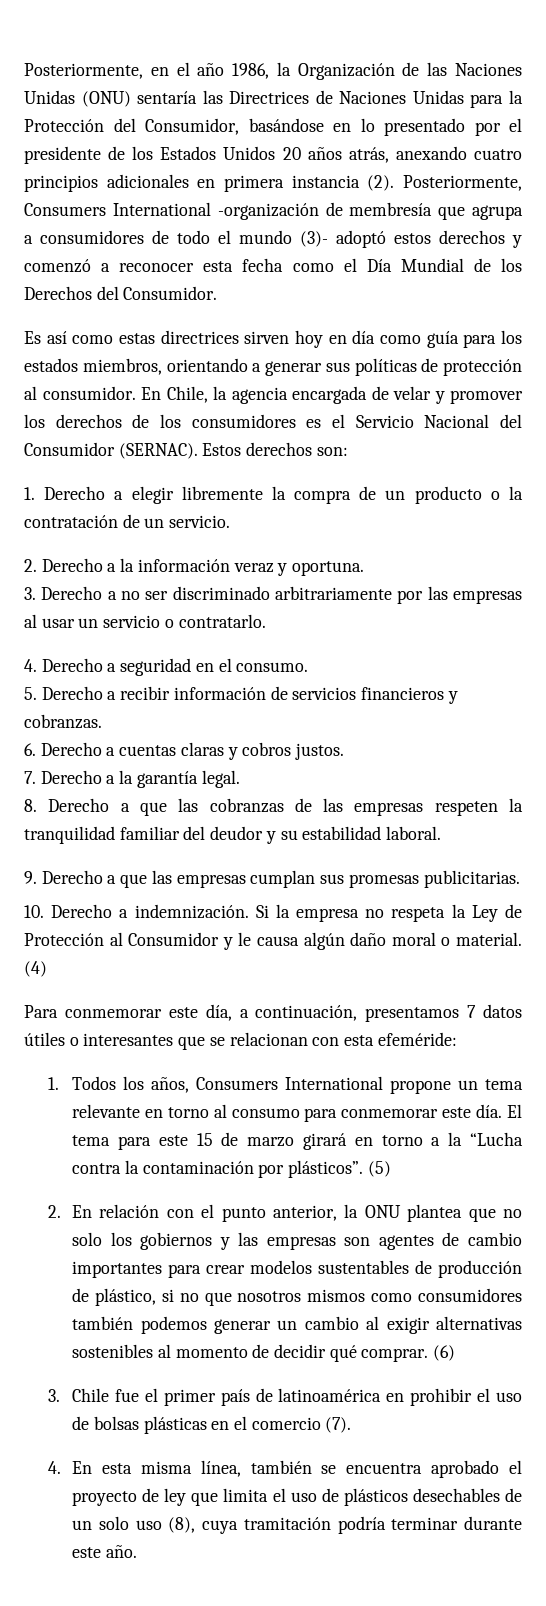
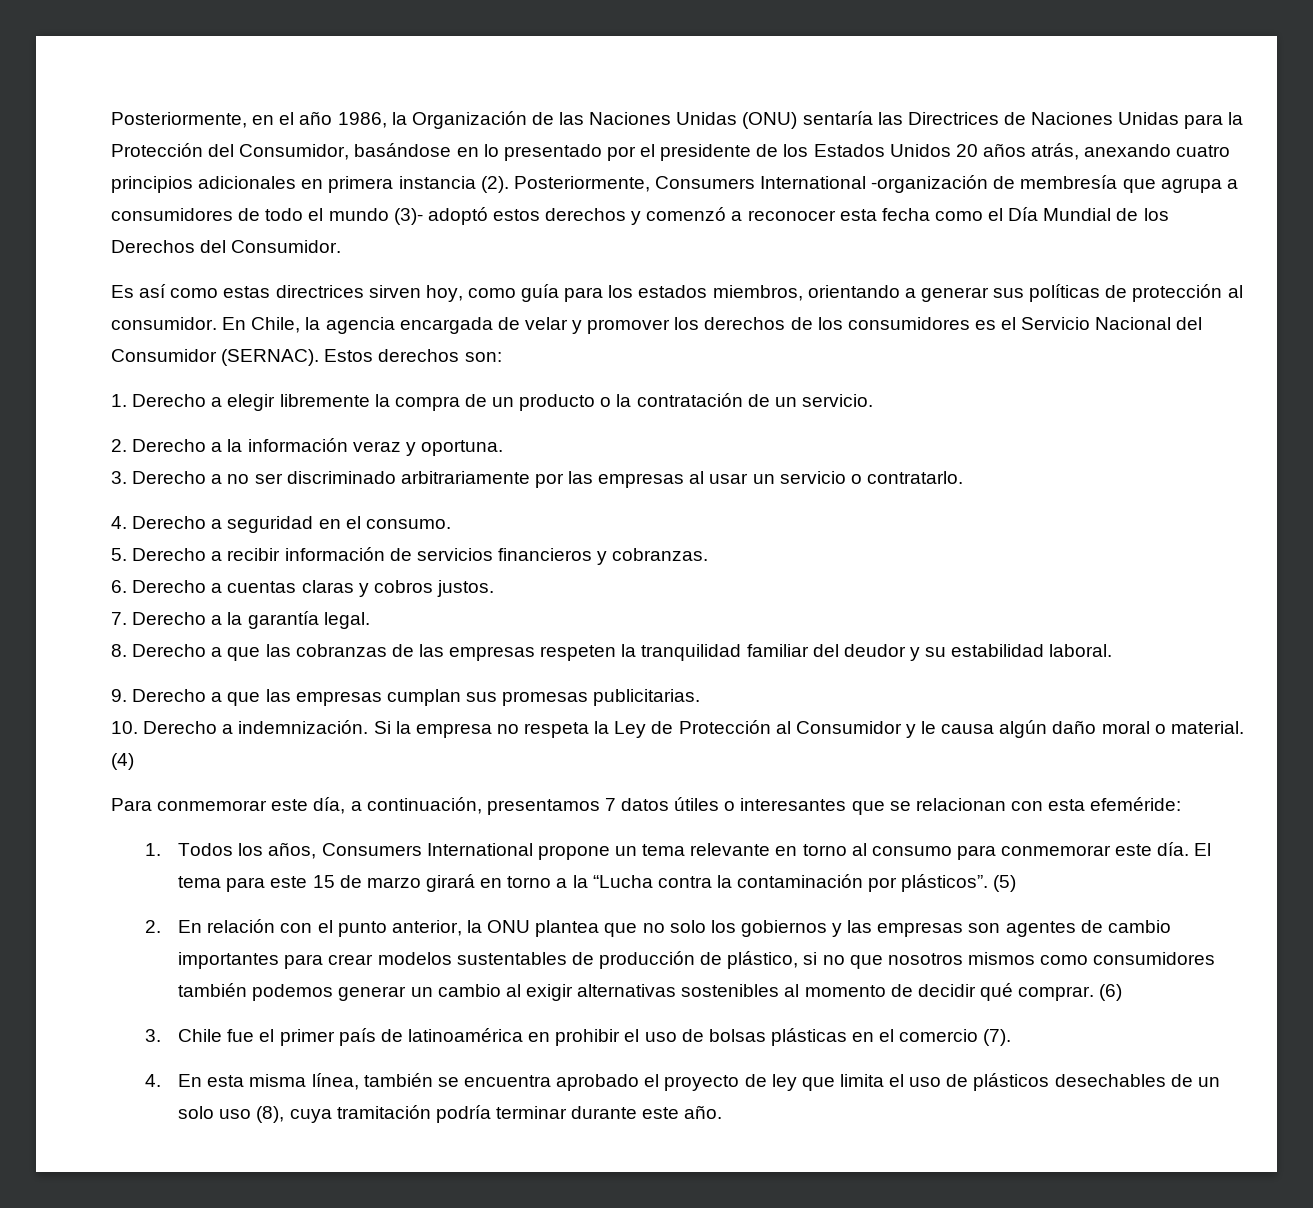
- Es así como estas directrices sirven hoy en día como guía para los estados miembros, orientando a generar sus políticas de protección al consumidor.
+ Es así como estas directrices sirven hoy, como guía para los estados miembros, orientando a generar sus políticas de protección al consumidor.

